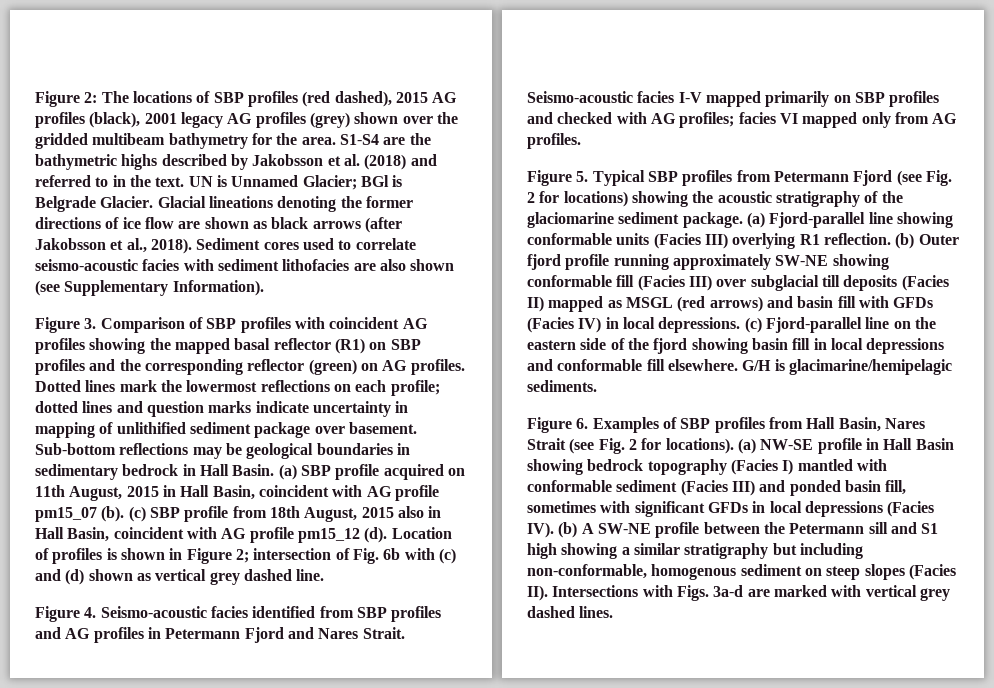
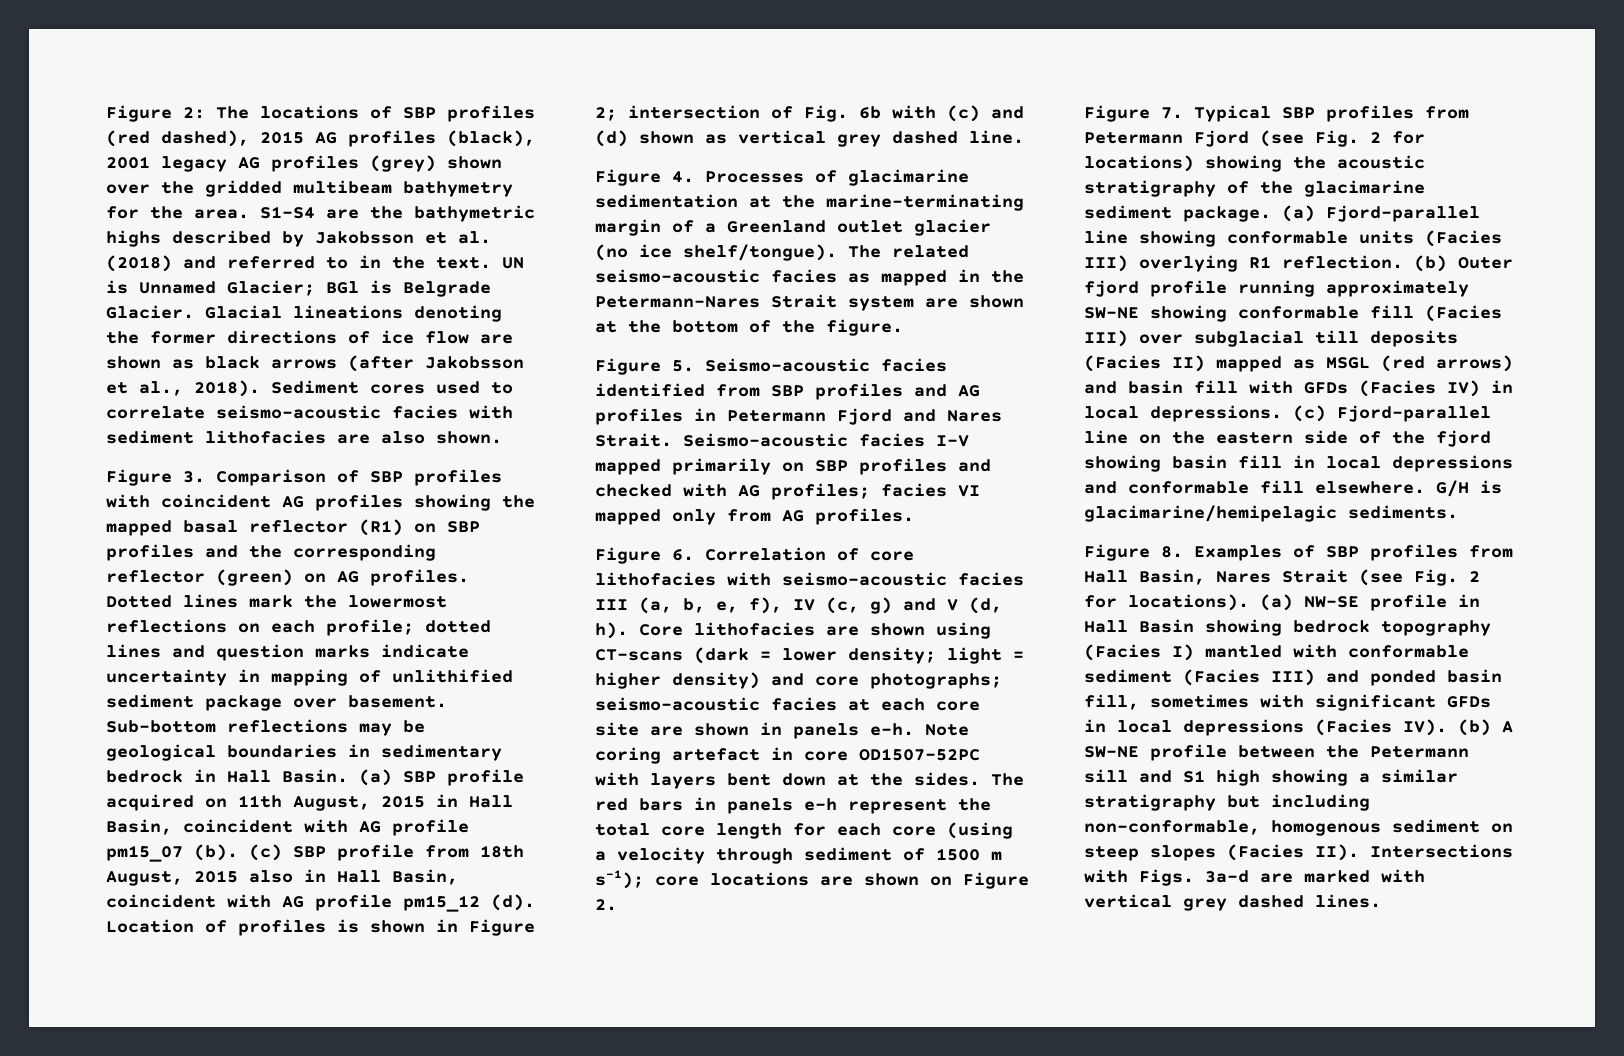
- Sediment cores used to correlate seismo-acoustic facies with sediment lithofacies are also shown (see Supplementary Information).
+ Sediment cores used to correlate seismo-acoustic facies with sediment lithofacies are also shown.
- Figure 4. Seismo-acoustic facies identified from SBP profiles and AG profiles in Petermann Fjord and Nares Strait.
+ Figure 4. Processes of glacimarine sedimentation at the marine-terminating margin of a Greenland outlet glacier (no ice shelf/tongue). The related seismo-acoustic facies as mapped in the Petermann-Nares Strait system are shown at the bottom of the figure.
+ Figure 5. Seismo-acoustic facies identified from SBP profiles and AG profiles in Petermann Fjord and Nares Strait.
- Figure 5. Typical SBP profiles from Petermann Fjord (see Fig. 2 for locations) showing the acoustic stratigraphy of the glaciomarine sediment package.
+ Figure 6. Correlation of core lithofacies with seismo-acoustic facies III (a, b, e, f), IV (c, g) and V (d, h). Core lithofacies are shown using CT-scans (dark = lower density; light = higher density) and core photographs; seismo-acoustic facies at each core site are shown in panels e-h. Note coring artefact in core OD1507-52PC with layers bent down at the sides. The red bars in panels e-h represent the total core length for each core (using a velocity through sediment of 1500 m s-1); core locations are shown on Figure 2.
+ Figure 7. Typical SBP profiles from Petermann Fjord (see Fig. 2 for locations) showing the acoustic stratigraphy of the glacimarine sediment package.
- Figure 6. Examples of SBP profiles from Hall Basin, Nares Strait (see Fig. 2 for locations).
+ Figure 8. Examples of SBP profiles from Hall Basin, Nares Strait (see Fig. 2 for locations).

